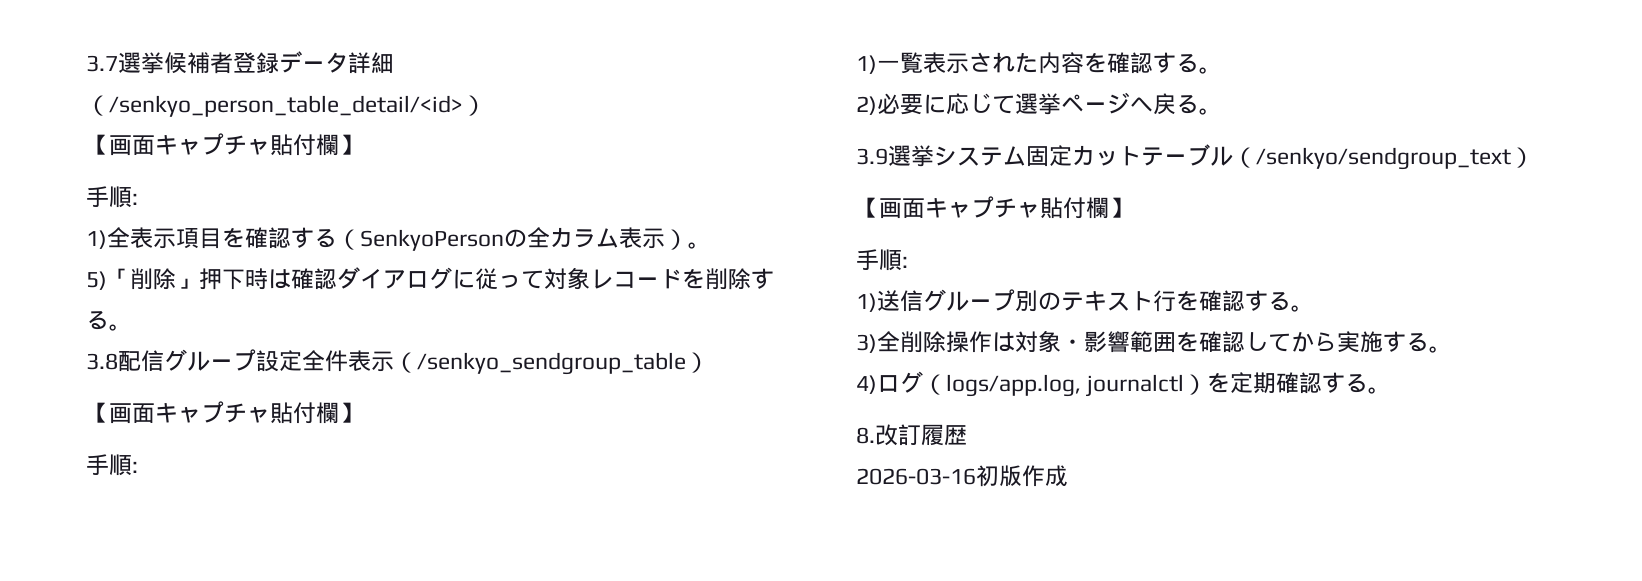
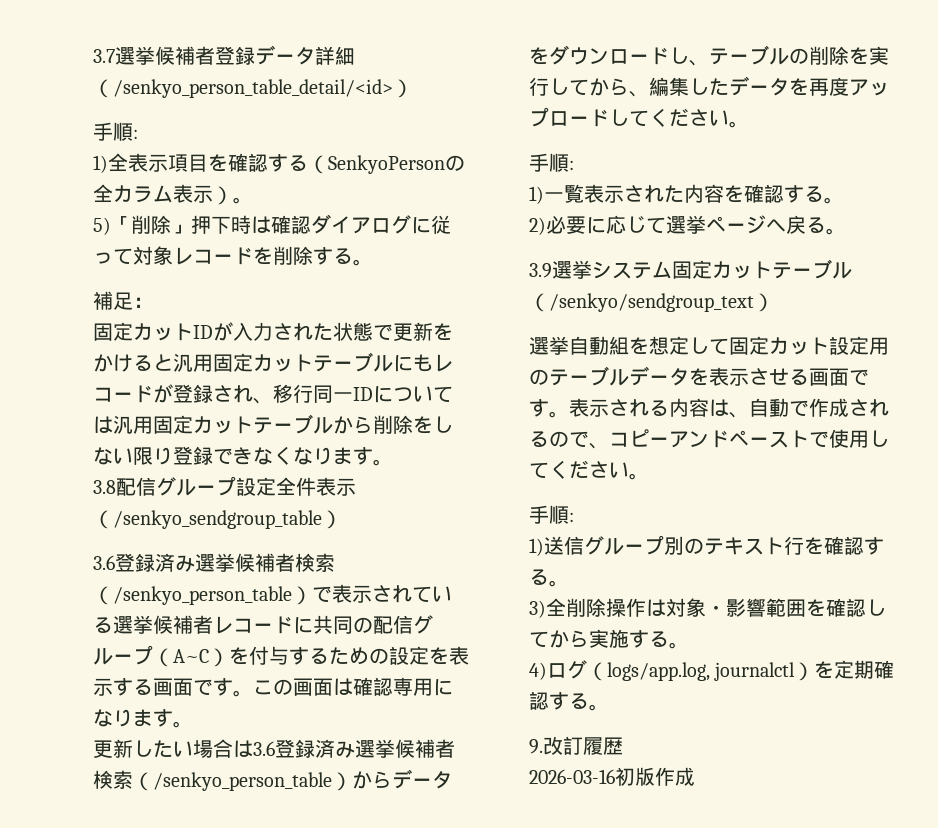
  3.7選挙候補者登録データ詳細（/senkyo_person_table_detail/<id>）
- 【画面キャプチャ貼付欄】
+ 補足：
+ 固定カットIDが入力された状態で更新をかけると汎用固定カットテーブルにもレコードが登録され、移行同一IDについては汎用固定カットテーブルから削除をしない限り登録できなくなります。
  3.8配信グループ設定全件表示（/senkyo_sendgroup_table）
- 【画面キャプチャ貼付欄】
+ 3.6登録済み選挙候補者検索（/senkyo_person_table）で表示されている選挙候補者レコードに共同の配信グループ（A~C）を付与するための設定を表示する画面です。この画面は確認専用になります。
+ 更新したい場合は3.6登録済み選挙候補者検索（/senkyo_person_table）からデータをダウンロードし、テーブルの削除を実行してから、編集したデータを再度アップロードしてください。
  3.9選挙システム固定カットテーブル（/senkyo/sendgroup_text）
- 【画面キャプチャ貼付欄】
+ 選挙自動組を想定して固定カット設定用のテーブルデータを表示させる画面です。表示される内容は、自動で作成されるので、コピーアンドペーストで使用してください。
- 8.改訂履歴
+ 9.改訂履歴

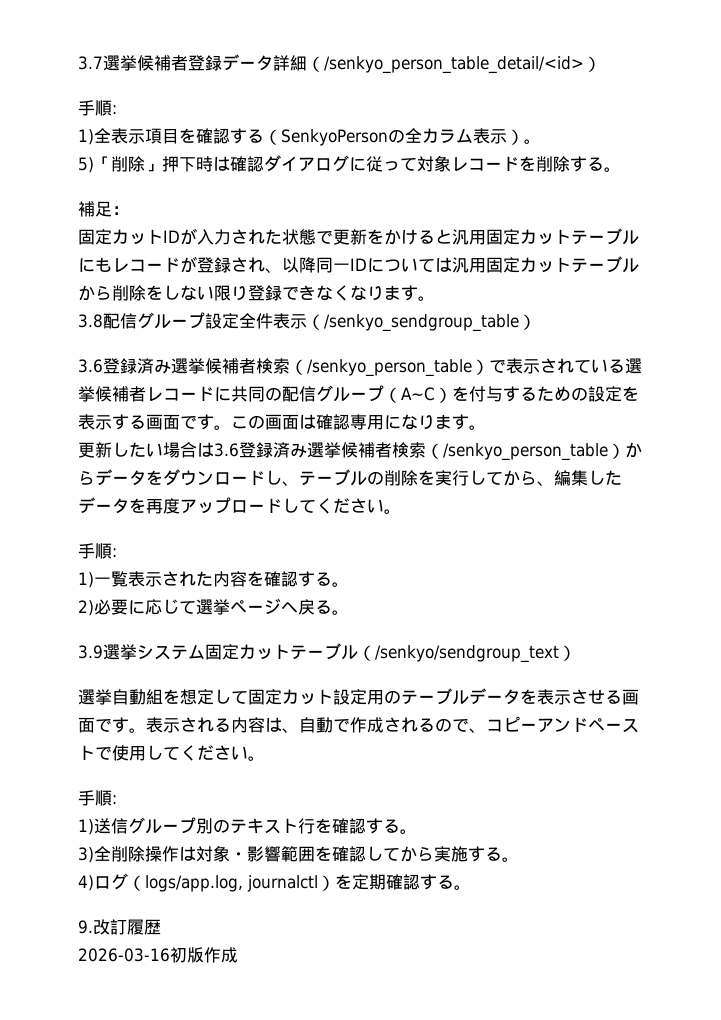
- 固定カットIDが入力された状態で更新をかけると汎用固定カットテーブルにもレコードが登録され、移行同一IDについては汎用固定カットテーブルから削除をしない限り登録できなくなります。
+ 固定カットIDが入力された状態で更新をかけると汎用固定カットテーブルにもレコードが登録され、以降同一IDについては汎用固定カットテーブルから削除をしない限り登録できなくなります。

